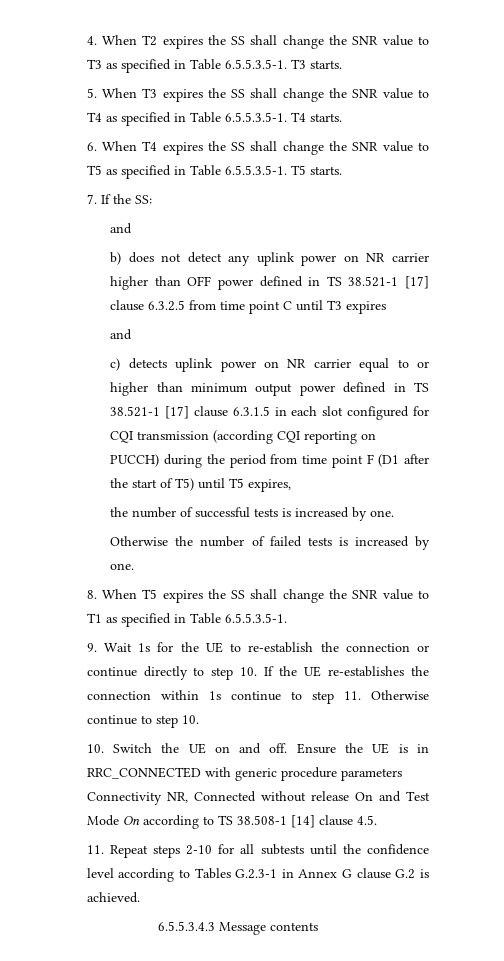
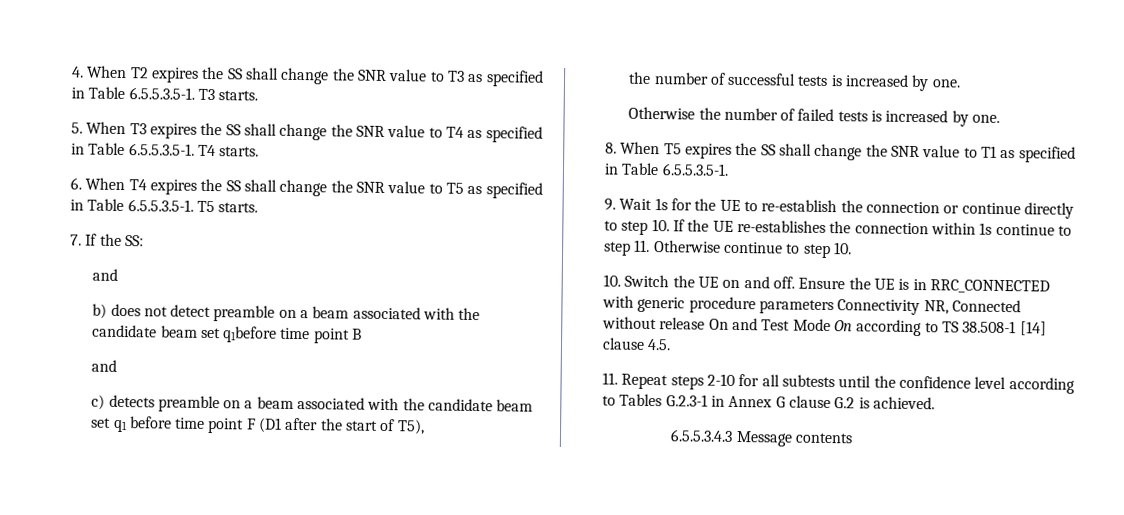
- b) does not detect any uplink power on NR carrier higher than OFF power defined in TS 38.521-1 [17] clause 6.3.2.5 from time point C until T3 expires
+ b) does not detect preamble on a beam associated with the candidate beam set q1before time point B
  and
- c) detects uplink power on NR carrier equal to or higher than minimum output power defined in TS 38.521-1 [17] clause 6.3.1.5 in each slot configured for CQI transmission (according CQI reporting on PUCCH) during the period from time point F (D1 after the start of T5) until T5 expires,
+ c) detects preamble on a beam associated with the candidate beam set q1 before time point F (D1 after the start of T5),

